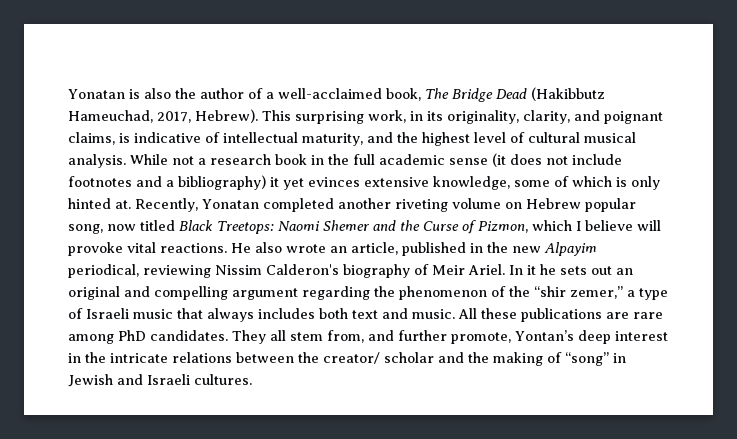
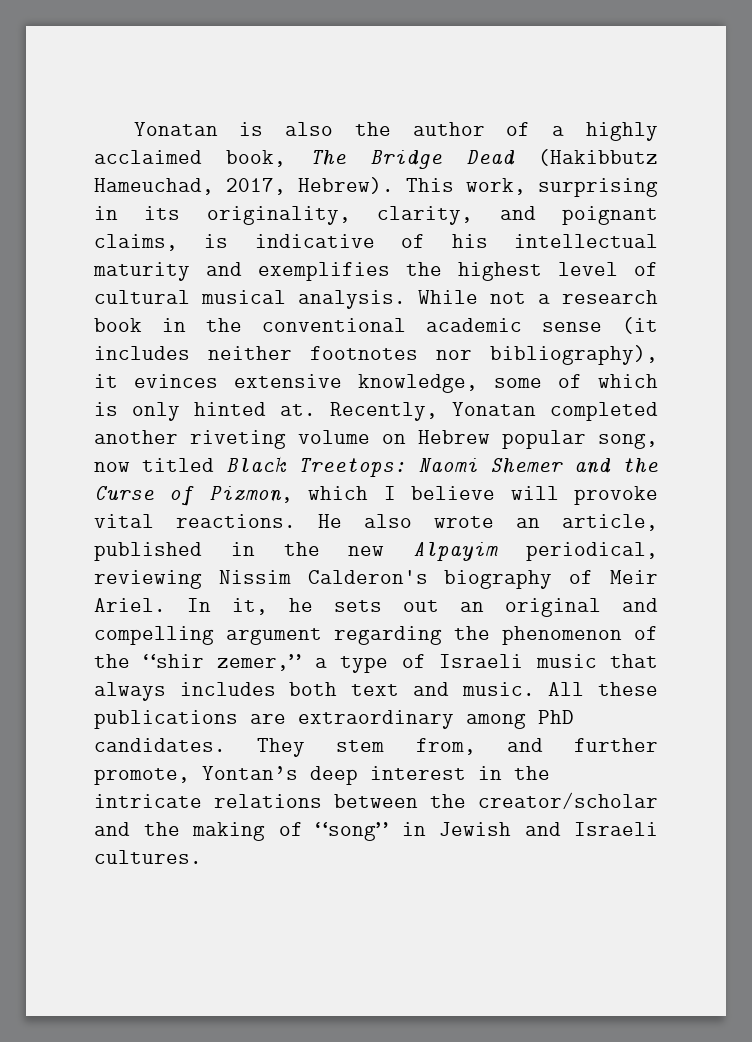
- Yonatan is also the author of a well-acclaimed book, The Bridge Dead (Hakibbutz Hameuchad, 2017, Hebrew).
+ Yonatan is also the author of a highly acclaimed book, The Bridge Dead (Hakibbutz Hameuchad, 2017, Hebrew).
- This surprising work, in its originality, clarity, and poignant claims, is indicative of intellectual maturity, and the highest level of cultural musical analysis.
+ This work, surprising in its originality, clarity, and poignant claims, is indicative of his intellectual maturity and exemplifies the highest level of cultural musical analysis.
- While not a research book in the full academic sense (it does not include footnotes and a bibliography) it yet evinces extensive knowledge, some of which is only hinted at.
+ While not a research book in the conventional academic sense (it includes neither footnotes nor bibliography), it evinces extensive knowledge, some of which is only hinted at.
- In it he sets out an original and compelling argument regarding the phenomenon of the “shir zemer,” a type of Israeli music that always includes both text and music.
+ In it, he sets out an original and compelling argument regarding the phenomenon of the “shir zemer,” a type of Israeli music that always includes both text and music.
- All these publications are rare among PhD candidates.
+ All these publications are extraordinary among PhD candidates.
- They all stem from, and further promote, Yontan’s deep interest in the intricate relations between the creator/ scholar and the making of “song” in Jewish and Israeli cultures.
+ They stem from, and further promote, Yontan’s deep interest in the intricate relations between the creator/scholar and the making of “song” in Jewish and Israeli cultures.

